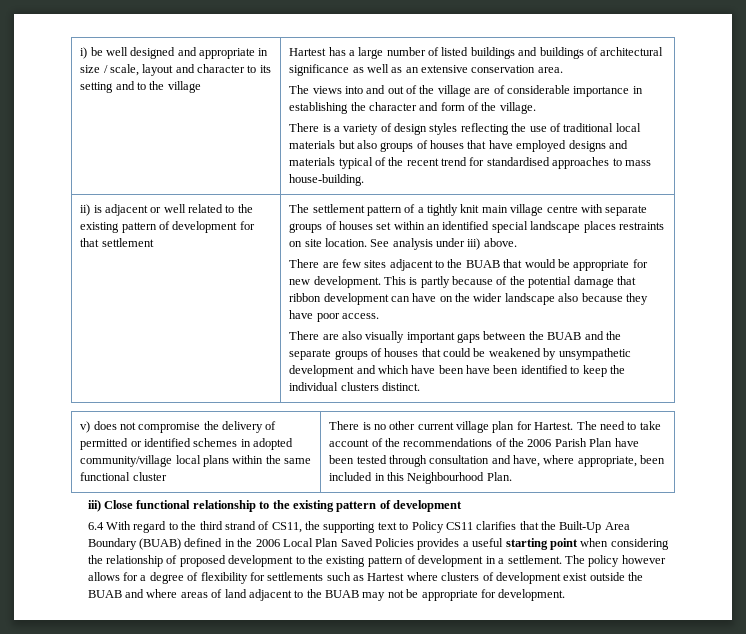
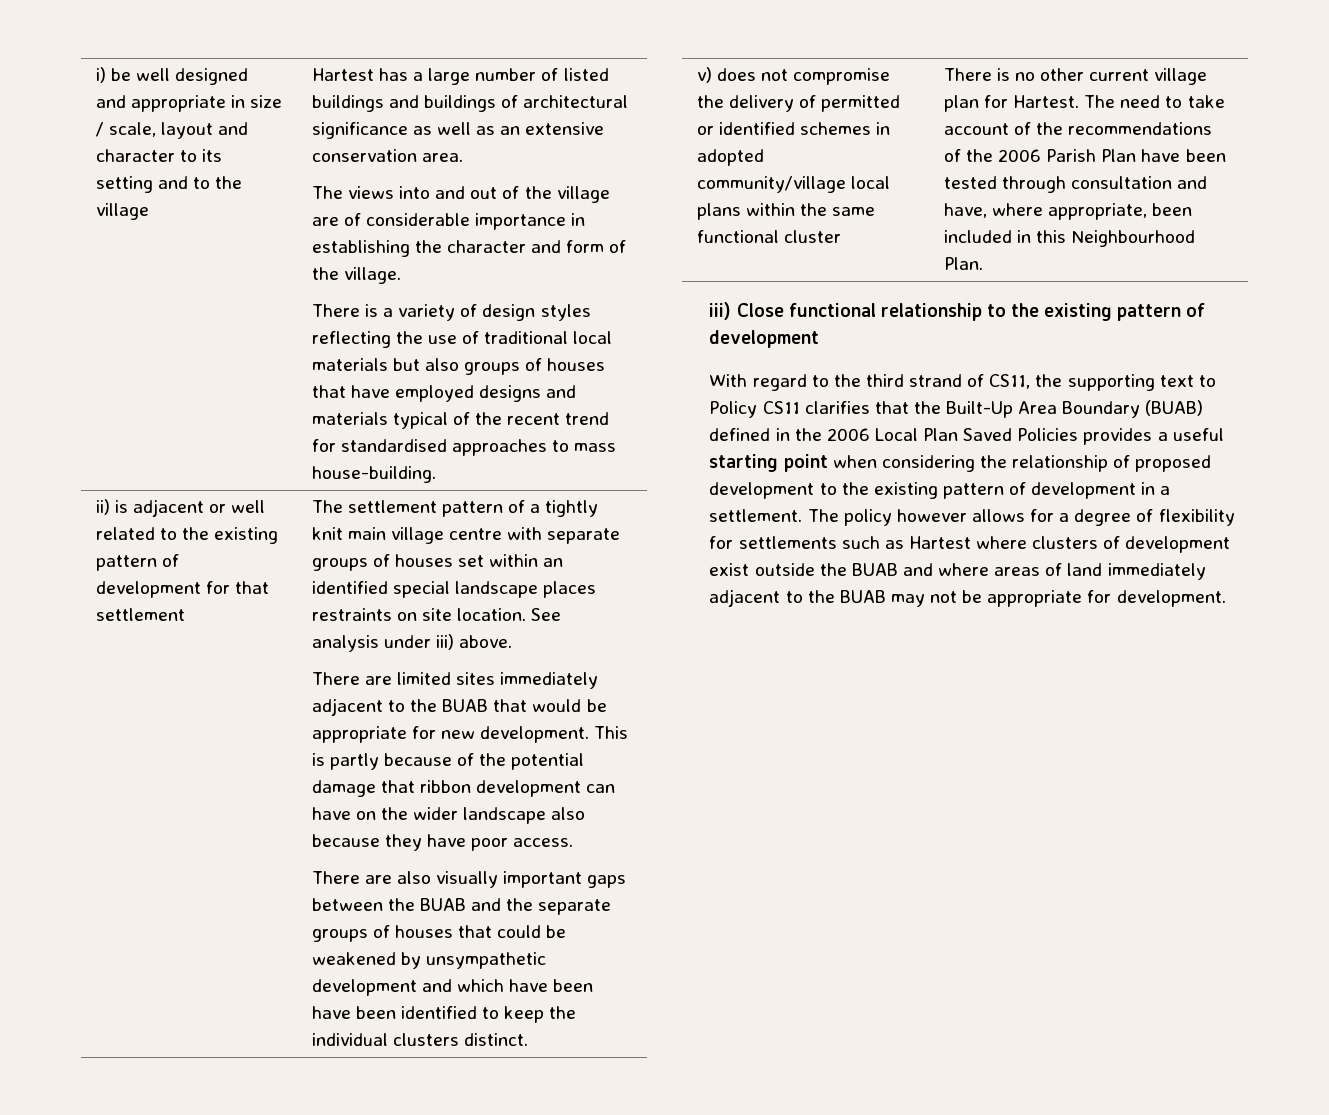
- There are few sites adjacent to the BUAB that would be appropriate for new development.
+ There are limited sites immediately adjacent to the BUAB that would be appropriate for new development.
- 6.4 With regard to the third strand of CS11, the supporting text to Policy CS11 clarifies that the Built-Up Area Boundary (BUAB) defined in the 2006 Local Plan Saved Policies provides a useful starting point when considering the relationship of proposed development to the existing pattern of development in a settlement.
+ With regard to the third strand of CS11, the supporting text to Policy CS11 clarifies that the Built-Up Area Boundary (BUAB) defined in the 2006 Local Plan Saved Policies provides a useful starting point when considering the relationship of proposed development to the existing pattern of development in a settlement.
- The policy however allows for a degree of flexibility for settlements such as Hartest where clusters of development exist outside the BUAB and where areas of land adjacent to the BUAB may not be appropriate for development.
+ The policy however allows for a degree of flexibility for settlements such as Hartest where clusters of development exist outside the BUAB and where areas of land immediately adjacent to the BUAB may not be appropriate for development.

